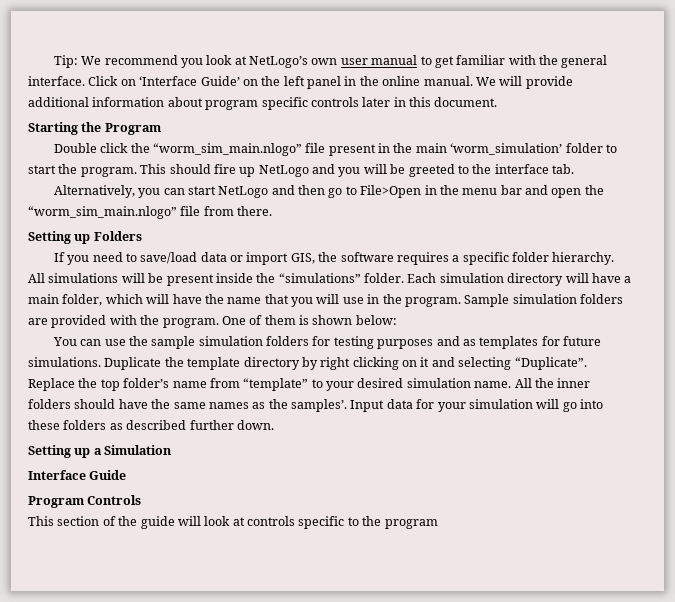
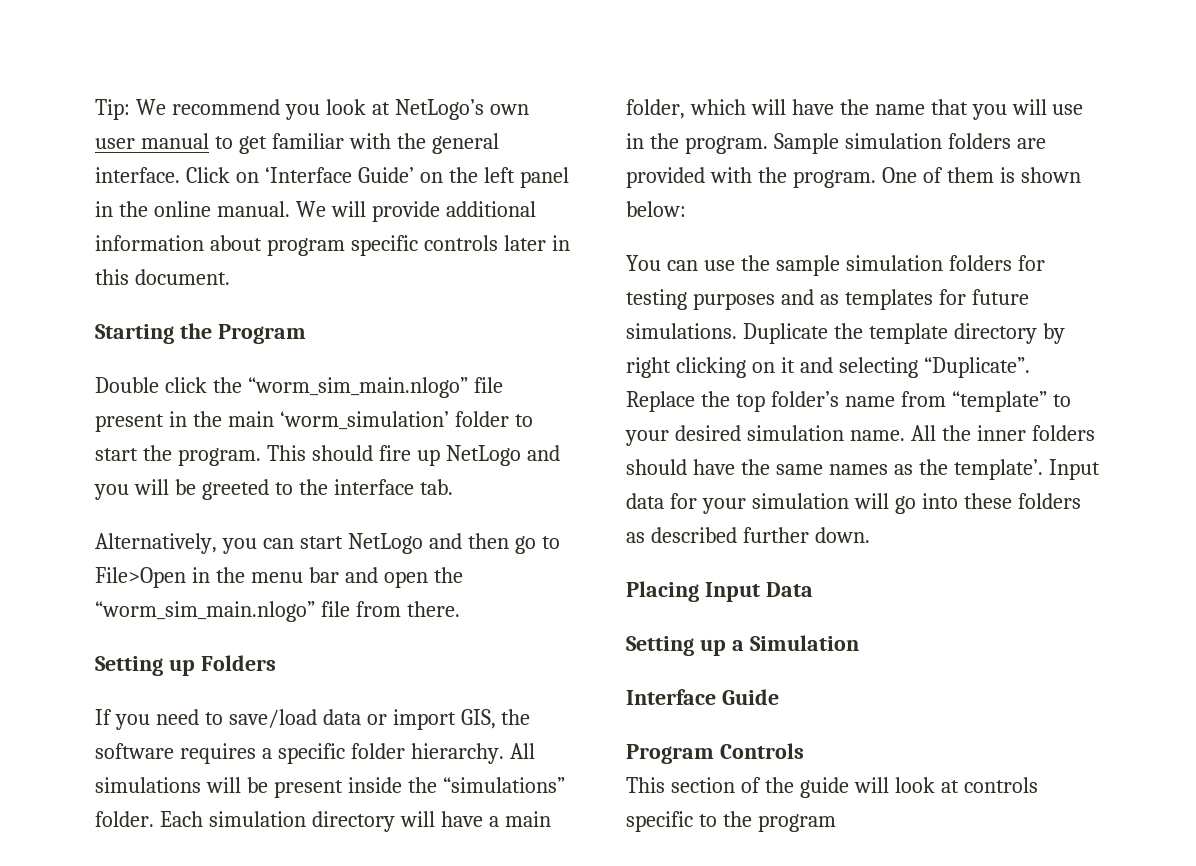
- All the inner folders should have the same names as the samples’.
+ All the inner folders should have the same names as the template’.
+ Placing Input Data

